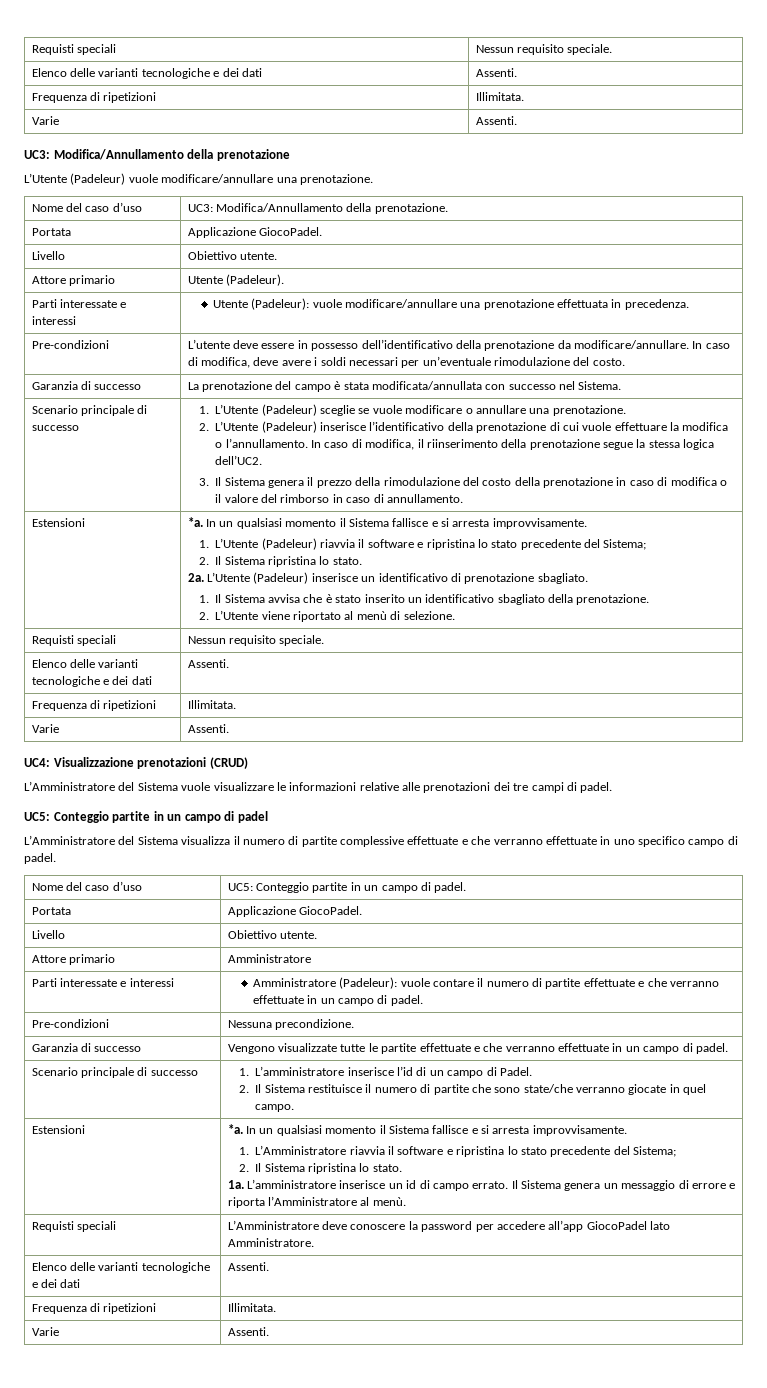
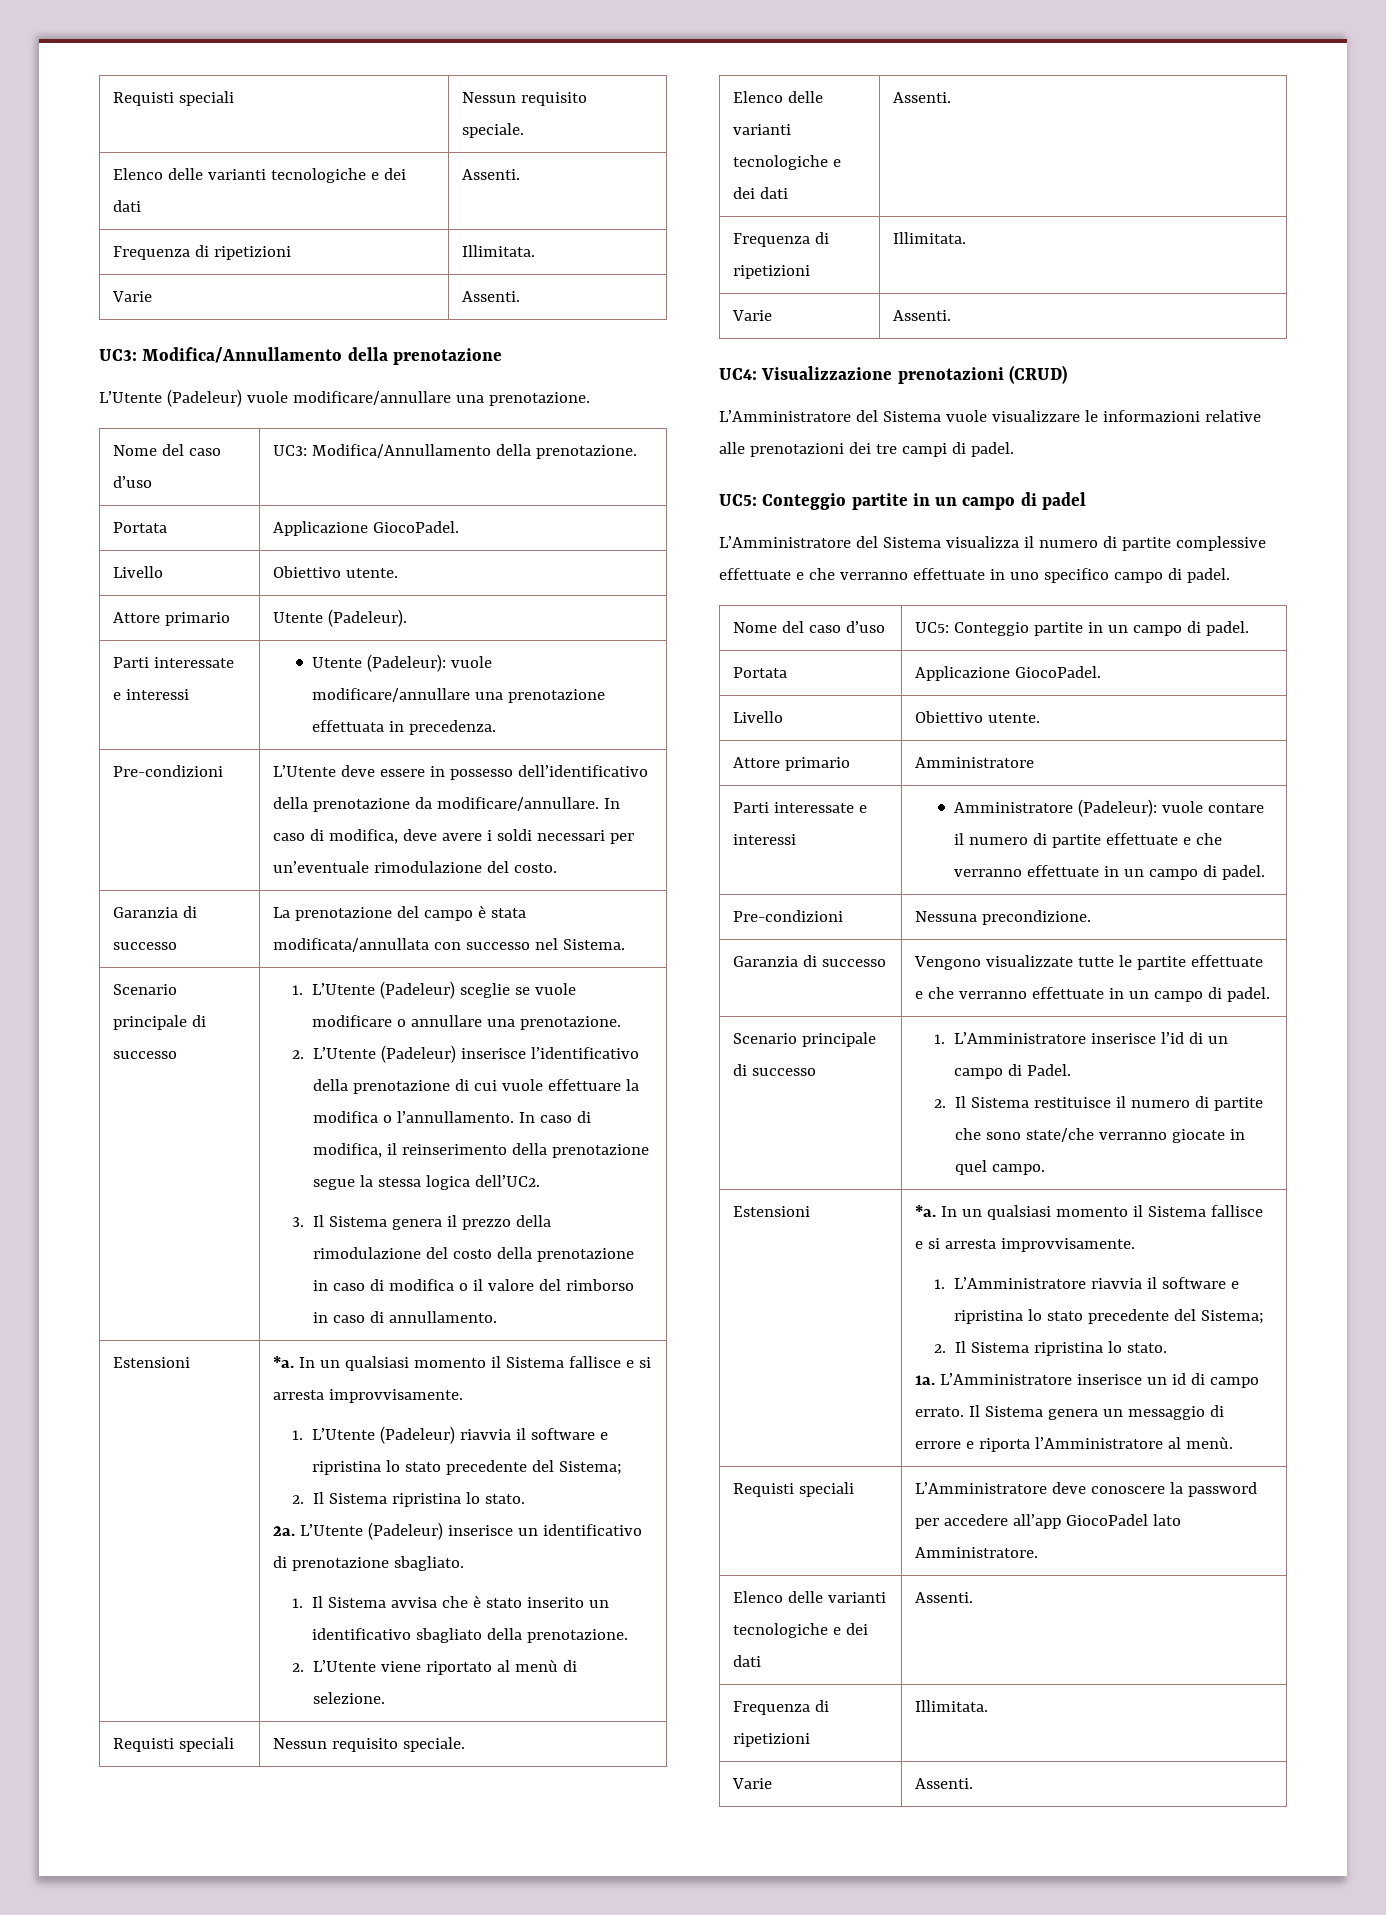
- Pre-condizioni | L’utente deve essere in possesso dell’identificativo della prenotazione da modificare/annullare. In caso di modifica, deve avere i soldi necessari per un’eventuale rimodulazione del costo.
+ Pre-condizioni | L’Utente deve essere in possesso dell’identificativo della prenotazione da modificare/annullare. In caso di modifica, deve avere i soldi necessari per un’eventuale rimodulazione del costo.
- In caso di modifica, il riinserimento della prenotazione segue la stessa logica dell’UC2.
+ In caso di modifica, il reinserimento della prenotazione segue la stessa logica dell’UC2.
- Scenario principale di successo | 1. L’amministratore inserisce l’id di un campo di Padel.
+ Scenario principale di successo | 1. L’Amministratore inserisce l’id di un campo di Padel.
- L’amministratore inserisce un id di campo errato.
+ L’Amministratore inserisce un id di campo errato.

